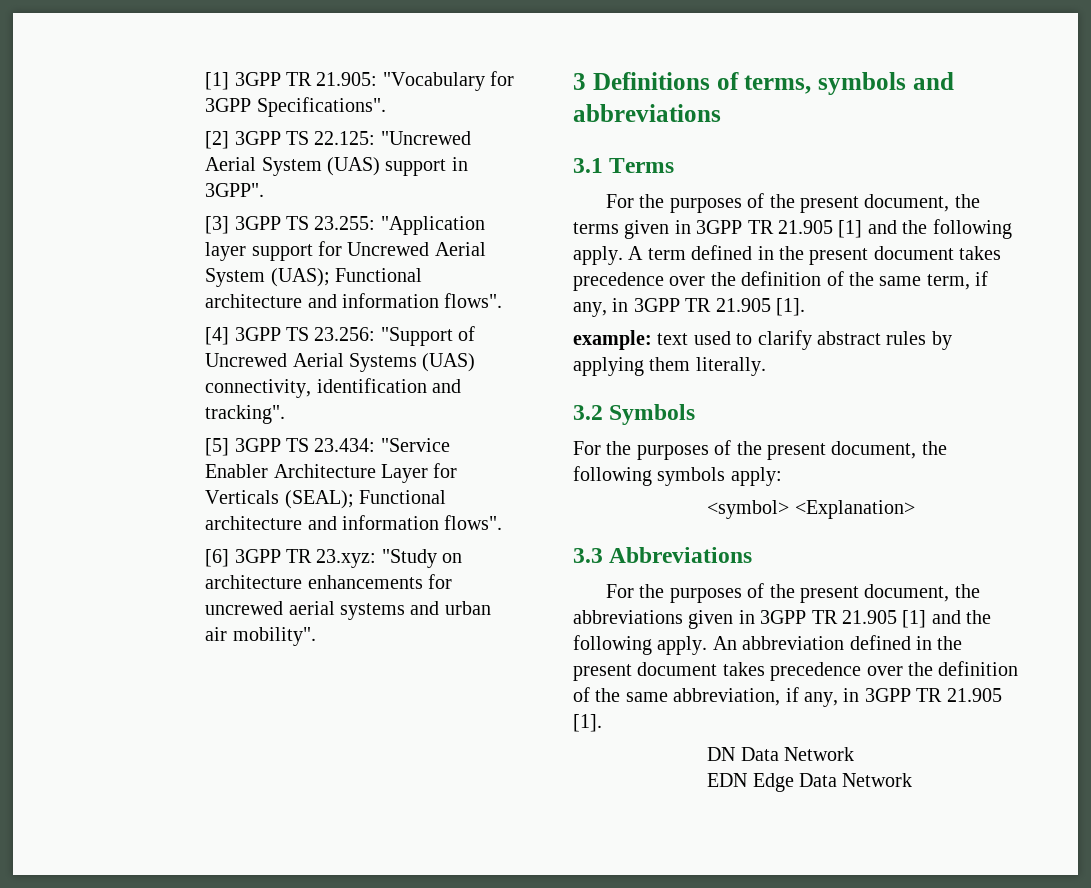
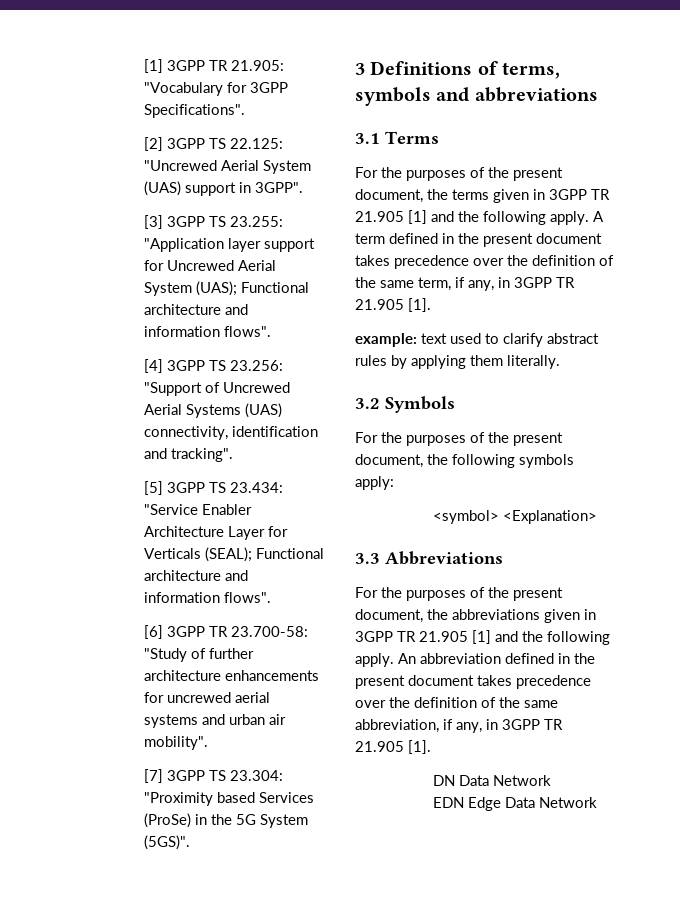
- [6] 3GPP TR 23.xyz: "Study on architecture enhancements for uncrewed aerial systems and urban air mobility".
+ [6] 3GPP TR 23.700-58: "Study of further architecture enhancements for uncrewed aerial systems and urban air mobility".
+ [7] 3GPP TS 23.304: "Proximity based Services (ProSe) in the 5G System (5GS)".

